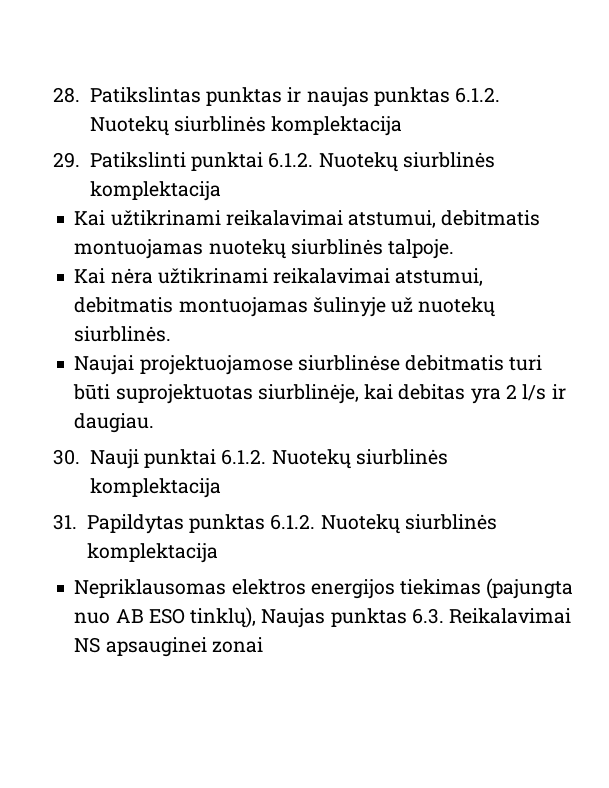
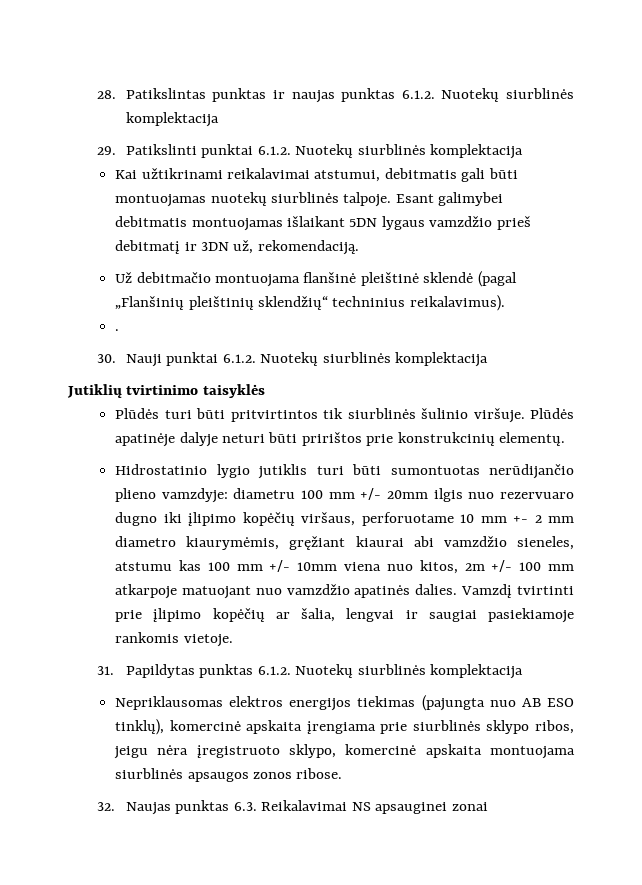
- Kai užtikrinami reikalavimai atstumui, debitmatis montuojamas nuotekų siurblinės talpoje.
- Kai nėra užtikrinami reikalavimai atstumui, debitmatis montuojamas šulinyje už nuotekų siurblinės.
- Naujai projektuojamose siurblinėse debitmatis turi būti suprojektuotas siurblinėje, kai debitas yra 2 l/s ir daugiau.
+ Kai užtikrinami reikalavimai atstumui, debitmatis gali būti montuojamas nuotekų siurblinės talpoje. Esant galimybei debitmatis montuojamas išlaikant 5DN lygaus vamzdžio prieš debitmatį ir 3DN už, rekomendaciją.
+ Už debitmačio montuojama flanšinė pleištinė sklendė (pagal „Flanšinių pleištinių sklendžių“ techninius reikalavimus).
+ .
+ Jutiklių tvirtinimo taisyklės
+ Plūdės turi būti pritvirtintos tik siurblinės šulinio viršuje. Plūdės apatinėje dalyje neturi būti pririštos prie konstrukcinių elementų.
+ Hidrostatinio lygio jutiklis turi būti sumontuotas nerūdijančio plieno vamzdyje: diametru 100 mm +/- 20mm ilgis nuo rezervuaro dugno iki įlipimo kopėčių viršaus, perforuotame 10 mm +- 2 mm diametro kiaurymėmis, gręžiant kiaurai abi vamzdžio sieneles, atstumu kas 100 mm +/- 10mm viena nuo kitos, 2m +/- 100 mm atkarpoje matuojant nuo vamzdžio apatinės dalies. Vamzdį tvirtinti prie įlipimo kopėčių ar šalia, lengvai ir saugiai pasiekiamoje rankomis vietoje.
- Nepriklausomas elektros energijos tiekimas (pajungta nuo AB ESO tinklų), Naujas punktas 6.3. Reikalavimai NS apsauginei zonai
+ Nepriklausomas elektros energijos tiekimas (pajungta nuo AB ESO tinklų), komercinė apskaita įrengiama prie siurblinės sklypo ribos, jeigu nėra įregistruoto sklypo, komercinė apskaita montuojama siurblinės apsaugos zonos ribose.
+ 32. Naujas punktas 6.3. Reikalavimai NS apsauginei zonai

